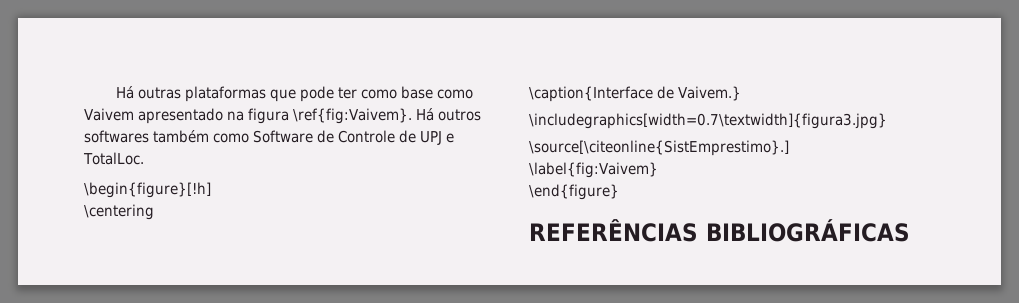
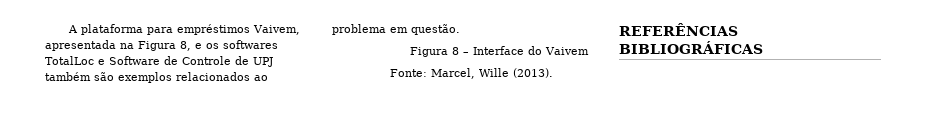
- Há outras plataformas que pode ter como base como Vaivem apresentado na figura \ref{fig:Vaivem}. Há outros softwares também como Software de Controle de UPJ e TotalLoc.
- \begin{figure}[!h]
- \centering
- \caption{Interface de Vaivem.}
- \includegraphics[width=0.7\textwidth]{figura3.jpg}
- \source[\citeonline{SistEmprestimo}.]
- \label{fig:Vaivem}
- \end{figure}
+ A plataforma para empréstimos Vaivem, apresentada na Figura 8, e os softwares TotalLoc e Software de Controle de UPJ também são exemplos relacionados ao problema em questão.
+ Figura 8 – Interface do Vaivem
+ Fonte: Marcel, Wille (2013).

